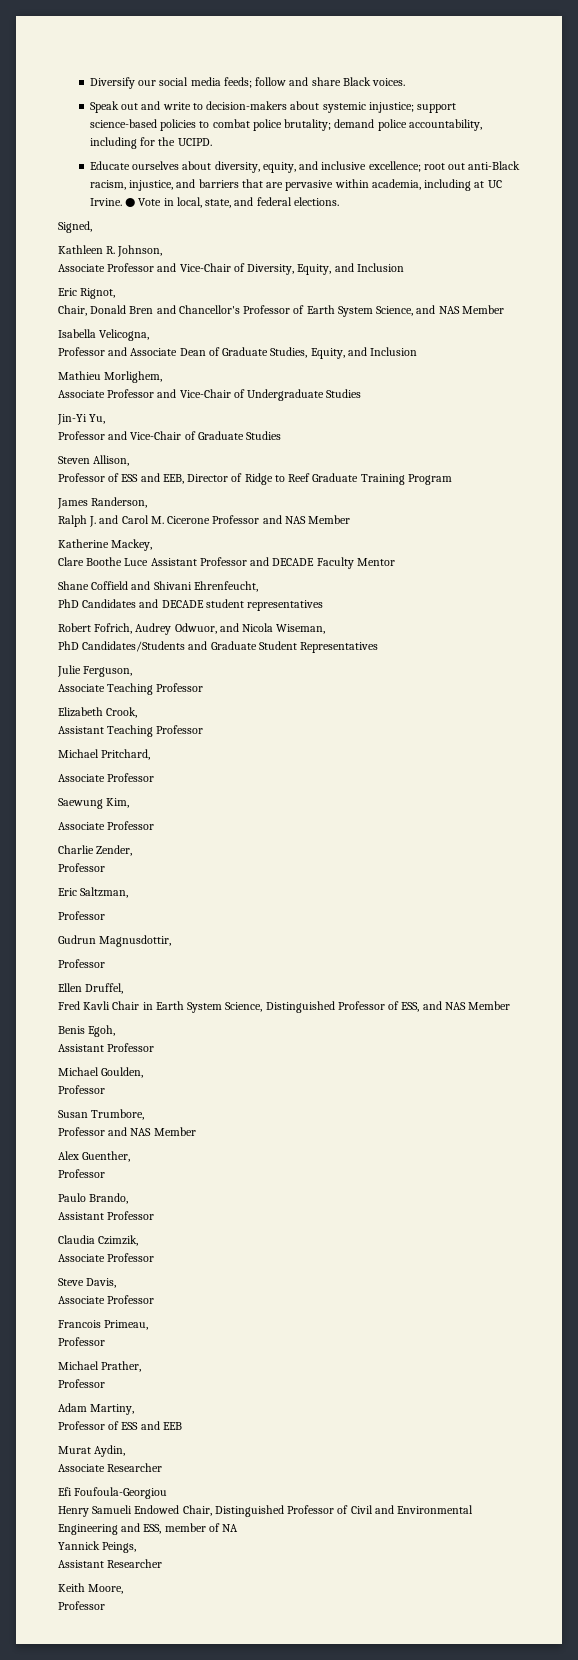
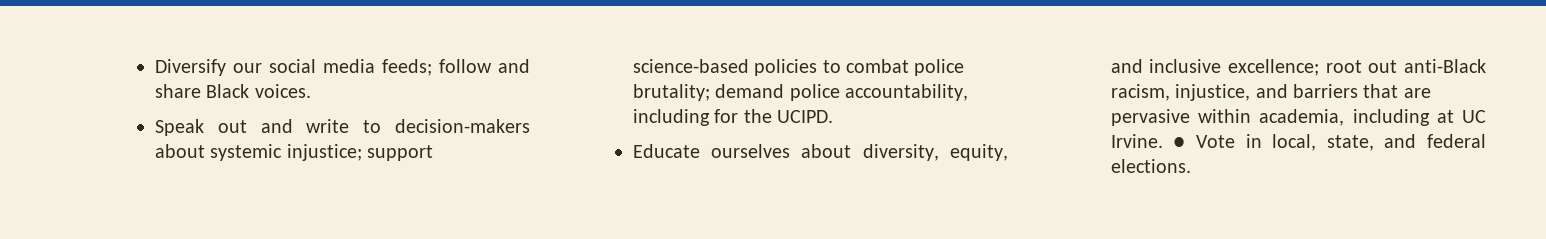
- Signed,
- Kathleen R. Johnson,
- Associate Professor and Vice-Chair of Diversity, Equity, and Inclusion
- Eric Rignot,
- Chair, Donald Bren and Chancellor's Professor of Earth System Science, and NAS Member
- Isabella Velicogna,
- Professor and Associate Dean of Graduate Studies, Equity, and Inclusion
- Mathieu Morlighem,
- Associate Professor and Vice-Chair of Undergraduate Studies
- Jin-Yi Yu,
- Professor and Vice-Chair of Graduate Studies
- Steven Allison,
- Professor of ESS and EEB, Director of Ridge to Reef Graduate Training Program
- James Randerson,
- Ralph J. and Carol M. Cicerone Professor and NAS Member
- Katherine Mackey,
- Clare Boothe Luce Assistant Professor and DECADE Faculty Mentor
- Shane Coffield and Shivani Ehrenfeucht,
- PhD Candidates and DECADE student representatives
- Robert Fofrich, Audrey Odwuor, and Nicola Wiseman,
- PhD Candidates/Students and Graduate Student Representatives
- Julie Ferguson,
- Associate Teaching Professor
- Elizabeth Crook,
- Assistant Teaching Professor
- Michael Pritchard,
- Associate Professor
- Saewung Kim,
- Associate Professor
- Charlie Zender,
- Professor
- Eric Saltzman,
- Professor
- Gudrun Magnusdottir,
- Professor
- Ellen Druffel,
- Fred Kavli Chair in Earth System Science, Distinguished Professor of ESS, and NAS Member
- Benis Egoh,
- Assistant Professor
- Michael Goulden,
- Professor
- Susan Trumbore,
- Professor and NAS Member
- Alex Guenther,
- Professor
- Paulo Brando,
- Assistant Professor
- Claudia Czimzik,
- Associate Professor
- Steve Davis,
- Associate Professor
- Francois Primeau,
- Professor
- Michael Prather,
- Professor
- Adam Martiny,
- Professor of ESS and EEB
- Murat Aydin,
- Associate Researcher
- Efi Foufoula-Georgiou
- Henry Samueli Endowed Chair, Distinguished Professor of Civil and Environmental Engineering and ESS, member of NA
- Yannick Peings,
- Assistant Researcher
- Keith Moore,
- Professor

